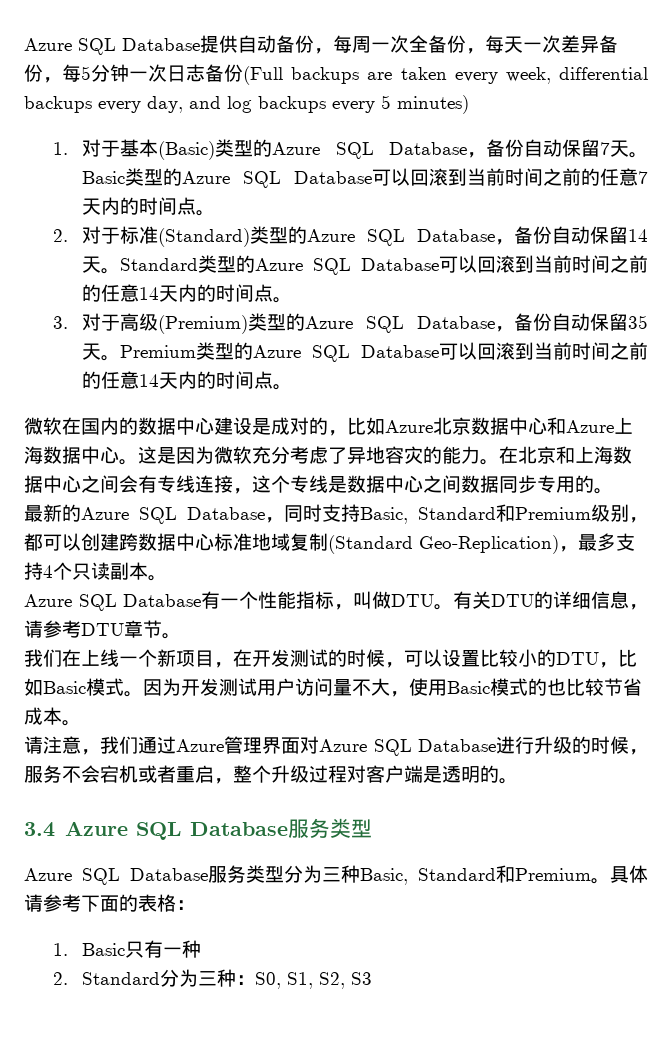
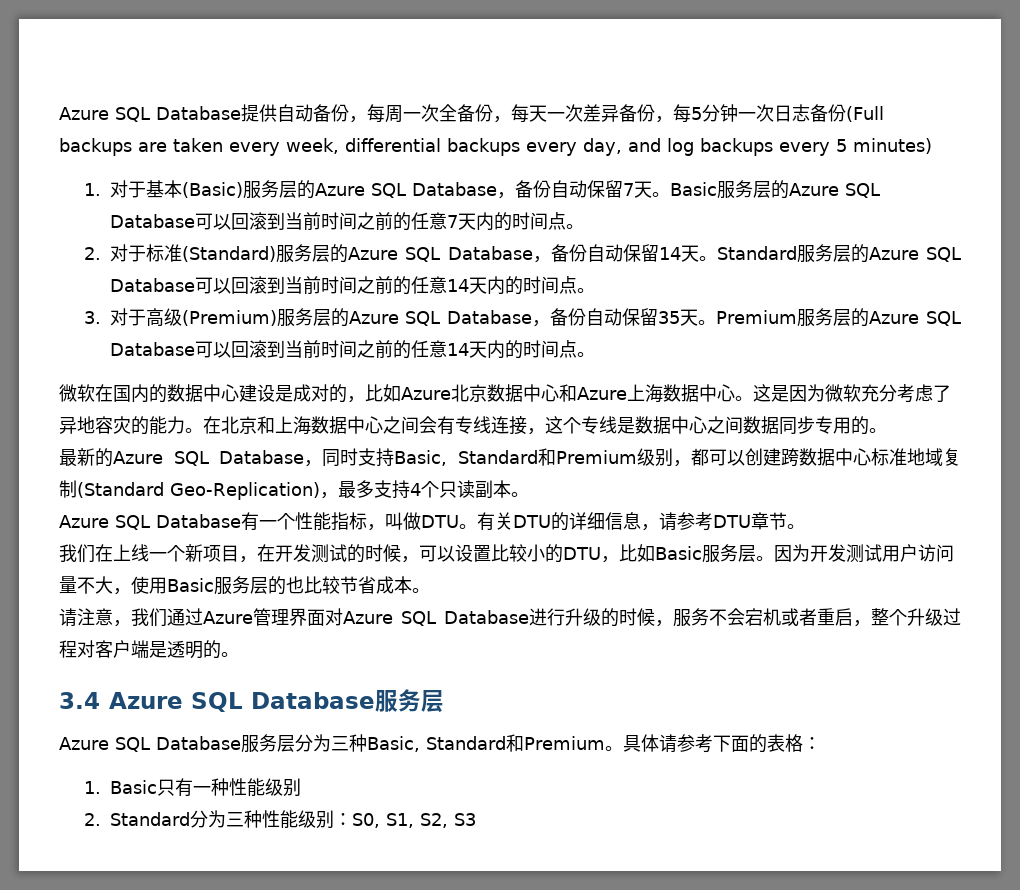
- 1.对于基本(Basic)类型的Azure SQL Database，备份自动保留7天。
+ 1.对于基本(Basic)服务层的Azure SQL Database，备份自动保留7天。
- Basic类型的Azure SQL Database可以回滚到当前时间之前的任意7天内的时间点。
+ Basic服务层的Azure SQL Database可以回滚到当前时间之前的任意7天内的时间点。
- 2.对于标准(Standard)类型的Azure SQL Database，备份自动保留14天。
+ 2.对于标准(Standard)服务层的Azure SQL Database，备份自动保留14天。
- Standard类型的Azure SQL Database可以回滚到当前时间之前的任意14天内的时间点。
+ Standard服务层的Azure SQL Database可以回滚到当前时间之前的任意14天内的时间点。
- 3.对于高级(Premium)类型的Azure SQL Database，备份自动保留35天。
+ 3.对于高级(Premium)服务层的Azure SQL Database，备份自动保留35天。
- Premium类型的Azure SQL Database可以回滚到当前时间之前的任意14天内的时间点。
+ Premium服务层的Azure SQL Database可以回滚到当前时间之前的任意14天内的时间点。
- 我们在上线一个新项目，在开发测试的时候，可以设置比较小的DTU，比如Basic模式。
+ 我们在上线一个新项目，在开发测试的时候，可以设置比较小的DTU，比如Basic服务层。
- 因为开发测试用户访问量不大，使用Basic模式的也比较节省成本。
+ 因为开发测试用户访问量不大，使用Basic服务层的也比较节省成本。
- 3.4 Azure SQL Database服务类型
- Azure SQL Database服务类型分为三种Basic, Standard和Premium。
+ 3.4 Azure SQL Database服务层
+ Azure SQL Database服务层分为三种Basic, Standard和Premium。
- 1. Basic只有一种
+ 1. Basic只有一种性能级别
- 2. Standard分为三种：S0, S1, S2, S3
+ 2. Standard分为三种性能级别：S0, S1, S2, S3

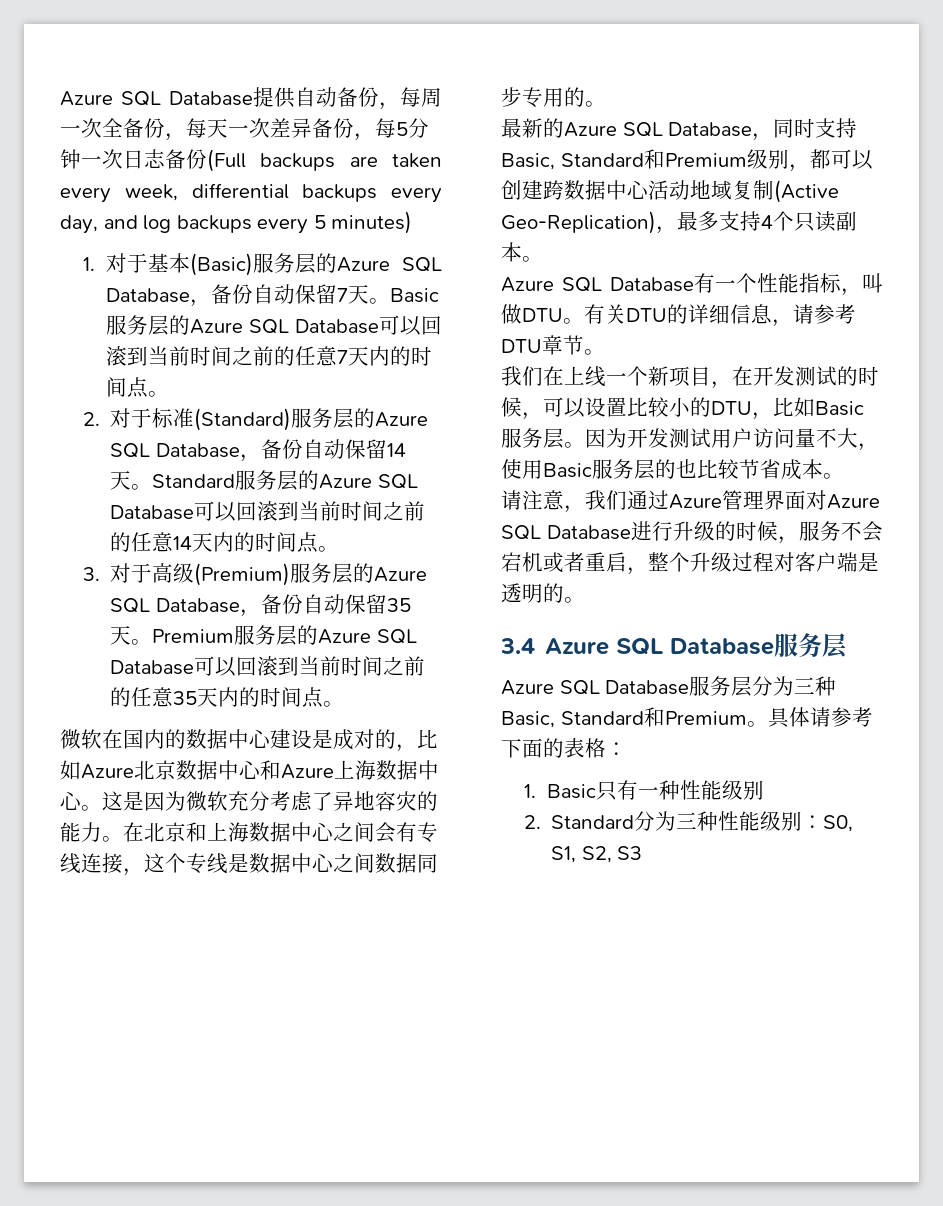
- Premium服务层的Azure SQL Database可以回滚到当前时间之前的任意14天内的时间点。
+ Premium服务层的Azure SQL Database可以回滚到当前时间之前的任意35天内的时间点。
- 最新的Azure SQL Database，同时支持Basic, Standard和Premium级别，都可以创建跨数据中心标准地域复制(Standard Geo-Replication)，最多支持4个只读副本。
+ 最新的Azure SQL Database，同时支持Basic, Standard和Premium级别，都可以创建跨数据中心活动地域复制(Active Geo-Replication)，最多支持4个只读副本。

